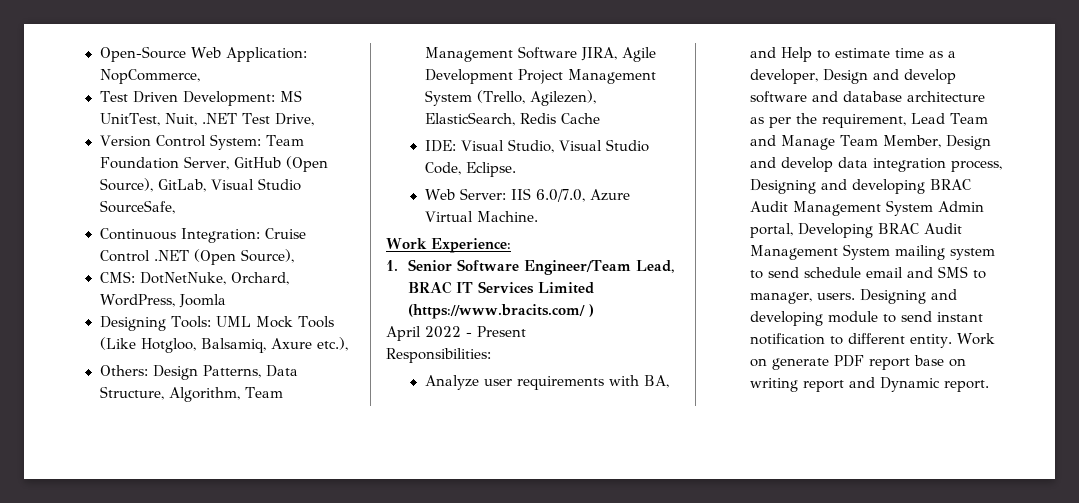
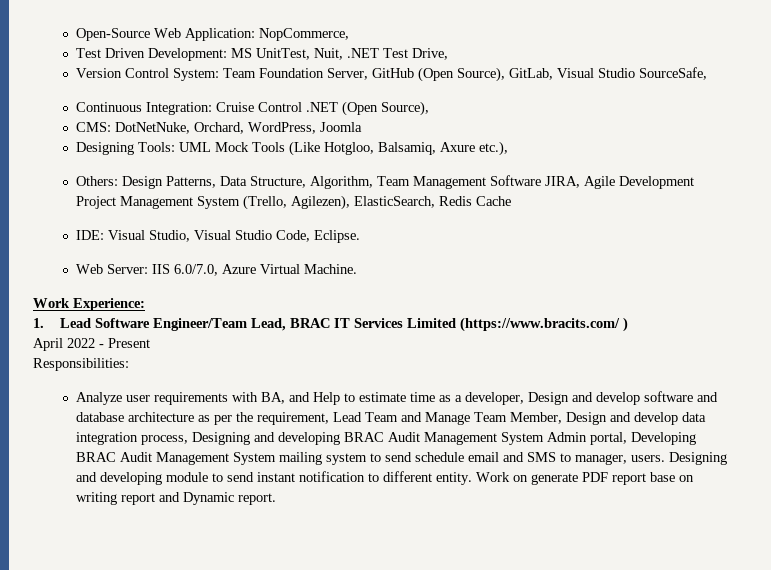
- 1. Senior Software Engineer/Team Lead, BRAC IT Services Limited (https://www.bracits.com/ )
+ 1. Lead Software Engineer/Team Lead, BRAC IT Services Limited (https://www.bracits.com/ )

